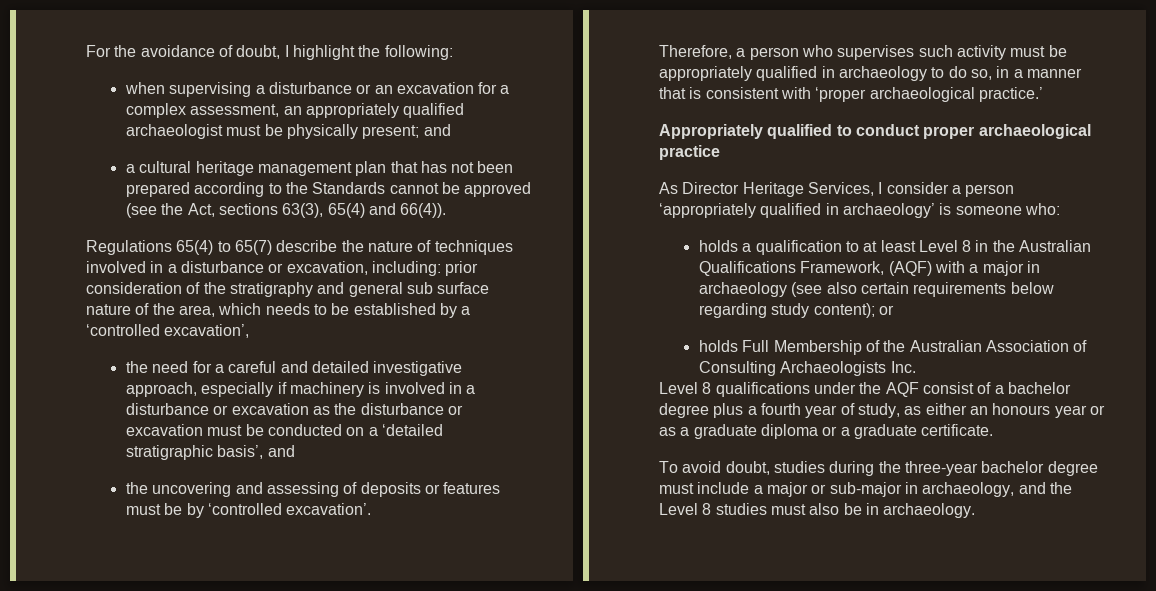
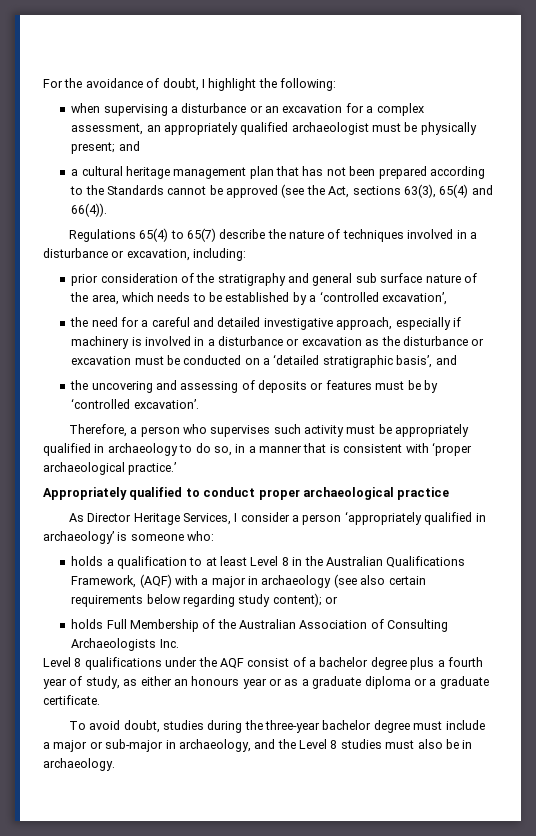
- Regulations 65(4) to 65(7) describe the nature of techniques involved in a disturbance or excavation, including: prior consideration of the stratigraphy and general sub surface nature of the area, which needs to be established by a ‘controlled excavation’,
+ Regulations 65(4) to 65(7) describe the nature of techniques involved in a disturbance or excavation, including:
+ prior consideration of the stratigraphy and general sub surface nature of the area, which needs to be established by a ‘controlled excavation’,

